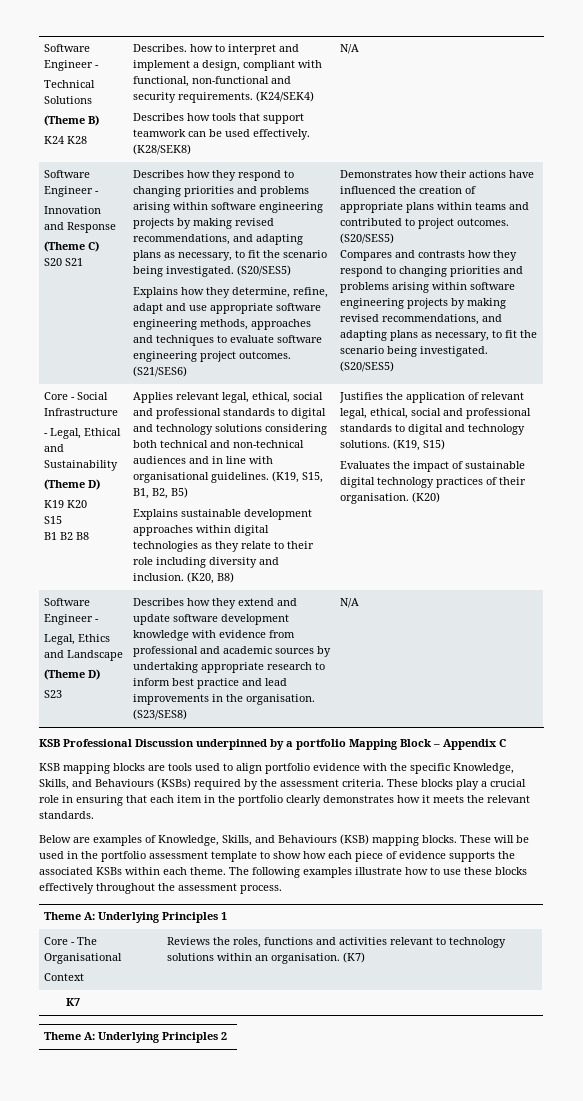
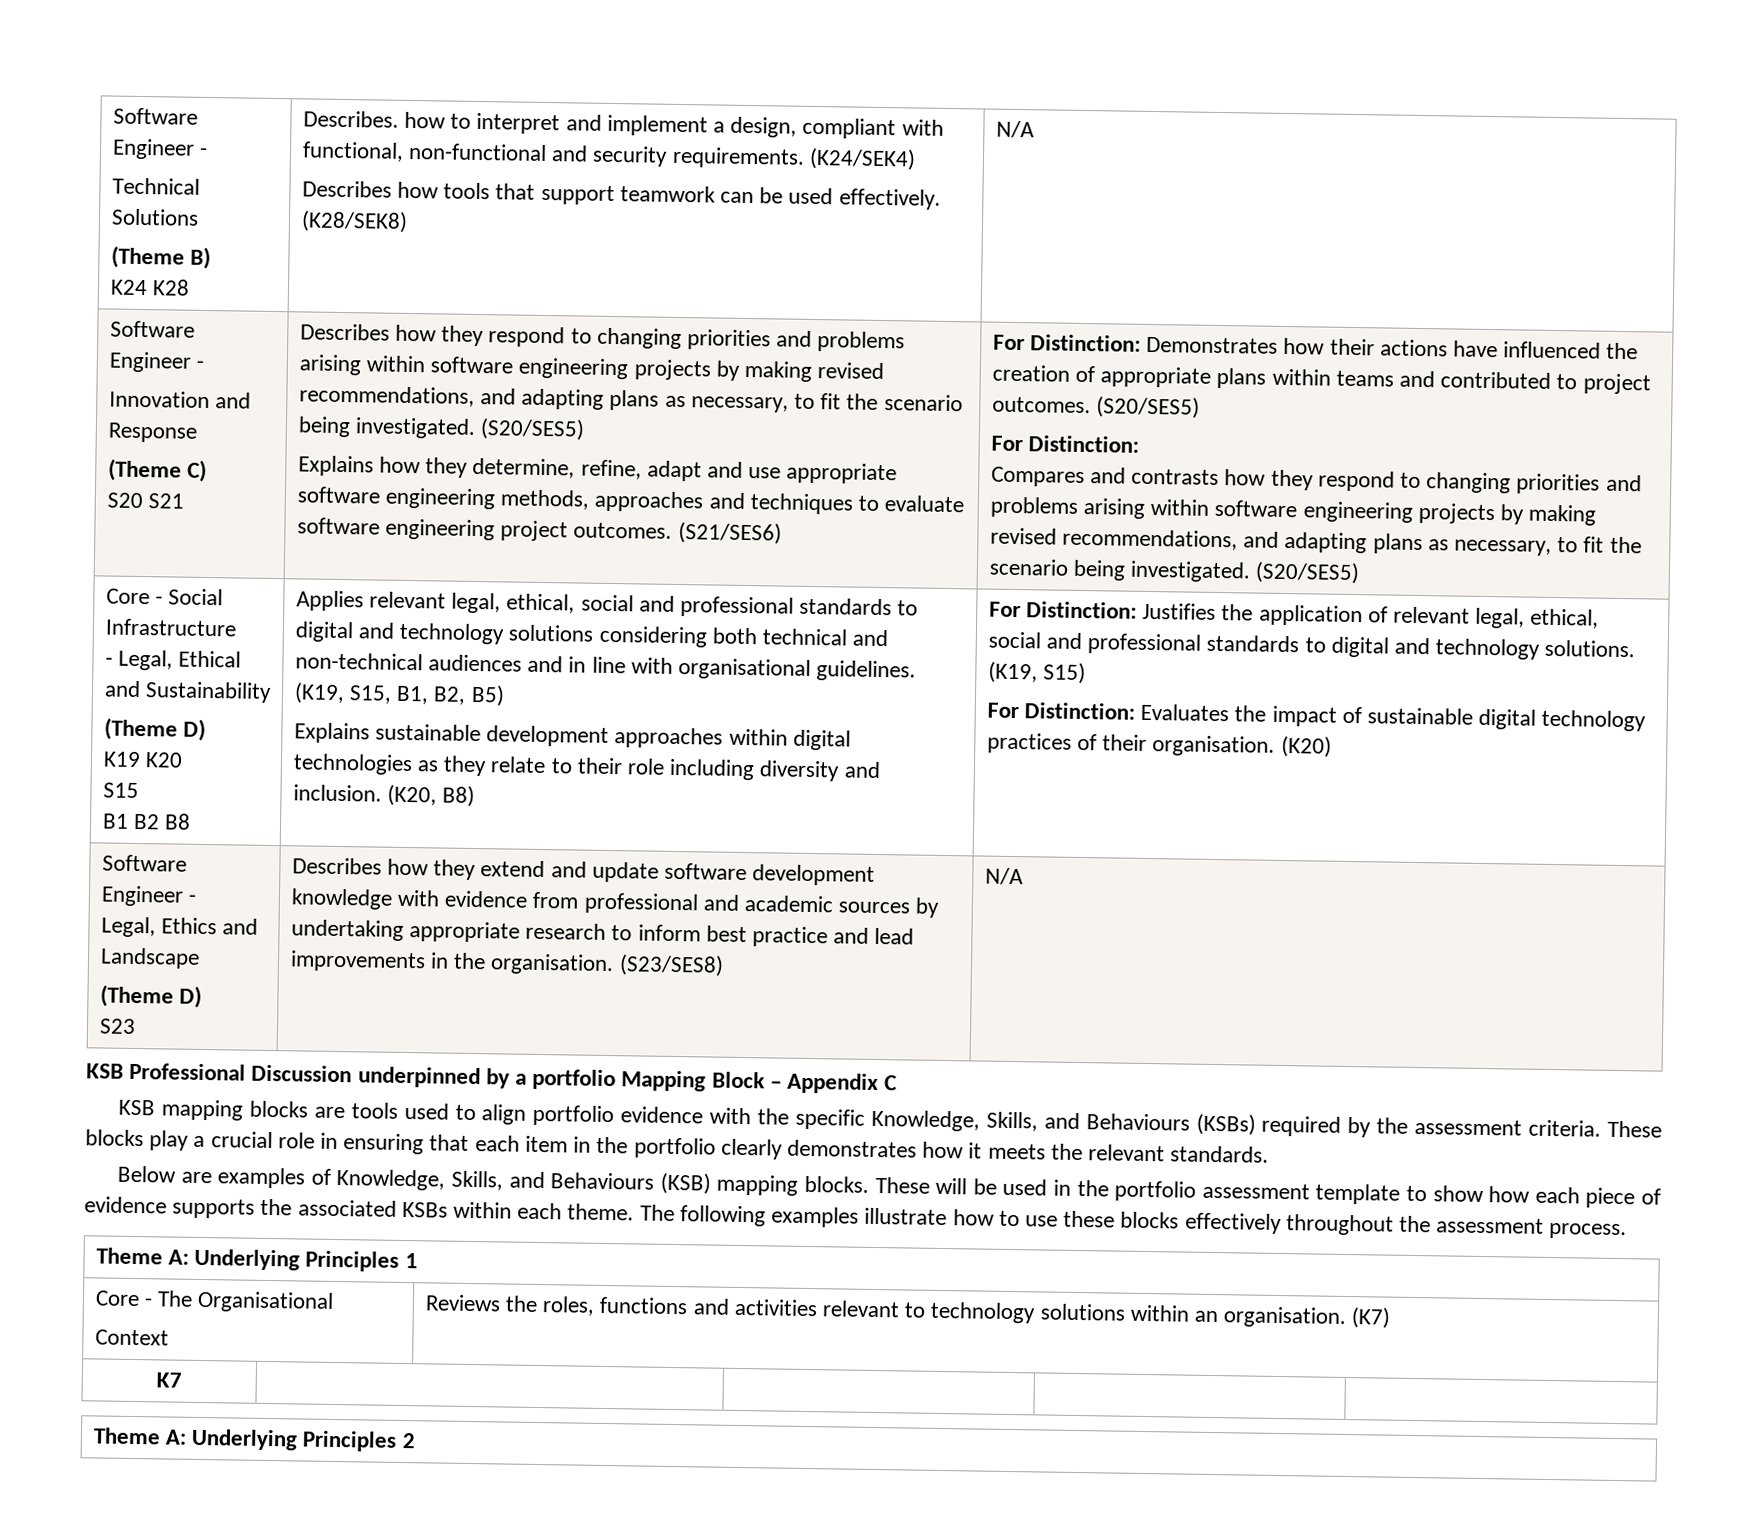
- Demonstrates how their actions have influenced the creation of appropriate plans within teams and contributed to project outcomes. (S20/SES5)
+ For Distinction: Demonstrates how their actions have influenced the creation of appropriate plans within teams and contributed to project outcomes. (S20/SES5)
+ For Distinction:
- Justifies the application of relevant legal, ethical, social and professional standards to digital and technology solutions.
+ For Distinction: Justifies the application of relevant legal, ethical, social and professional standards to digital and technology solutions.
- Evaluates the impact of sustainable digital technology practices of their organisation.
+ For Distinction: Evaluates the impact of sustainable digital technology practices of their organisation.

